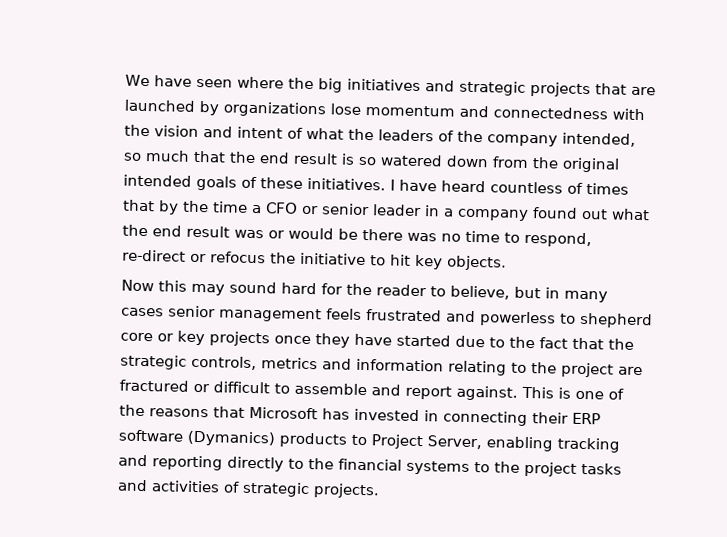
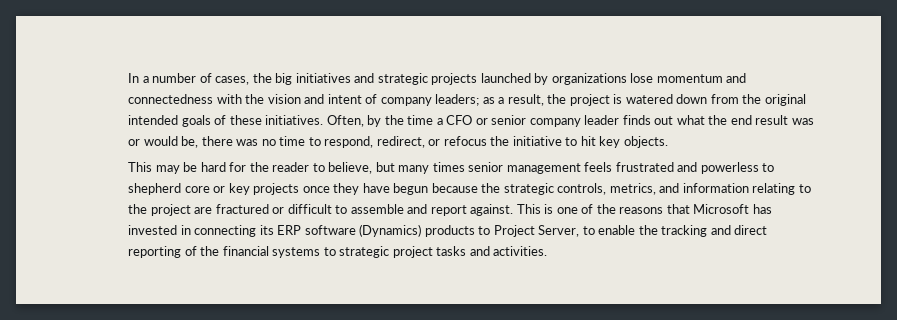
- We have seen where the big initiatives and strategic projects that are launched by organizations lose momentum and connectedness with the vision and intent of what the leaders of the company intended, so much that the end result is so watered down from the original intended goals of these initiatives.
+ In a number of cases, the big initiatives and strategic projects launched by organizations lose momentum and connectedness with the vision and intent of company leaders; as a result, the project is watered down from the original intended goals of these initiatives.
- I have heard countless of times that by the time a CFO or senior leader in a company found out what the end result was or would be there was no time to respond, re-direct or refocus the initiative to hit key objects.
+ Often, by the time a CFO or senior company leader finds out what the end result was or would be, there was no time to respond, redirect, or refocus the initiative to hit key objects.
- Now this may sound hard for the reader to believe, but in many cases senior management feels frustrated and powerless to shepherd core or key projects once they have started due to the fact that the strategic controls, metrics and information relating to the project are fractured or difficult to assemble and report against.
+ This may be hard for the reader to believe, but many times senior management feels frustrated and powerless to shepherd core or key projects once they have begun because the strategic controls, metrics, and information relating to the project are fractured or difficult to assemble and report against.
- This is one of the reasons that Microsoft has invested in connecting their ERP software (Dymanics) products to Project Server, enabling tracking and reporting directly to the financial systems to the project tasks and activities of strategic projects.
+ This is one of the reasons that Microsoft has invested in connecting its ERP software (Dynamics) products to Project Server, to enable the tracking and direct reporting of the financial systems to strategic project tasks and activities.

